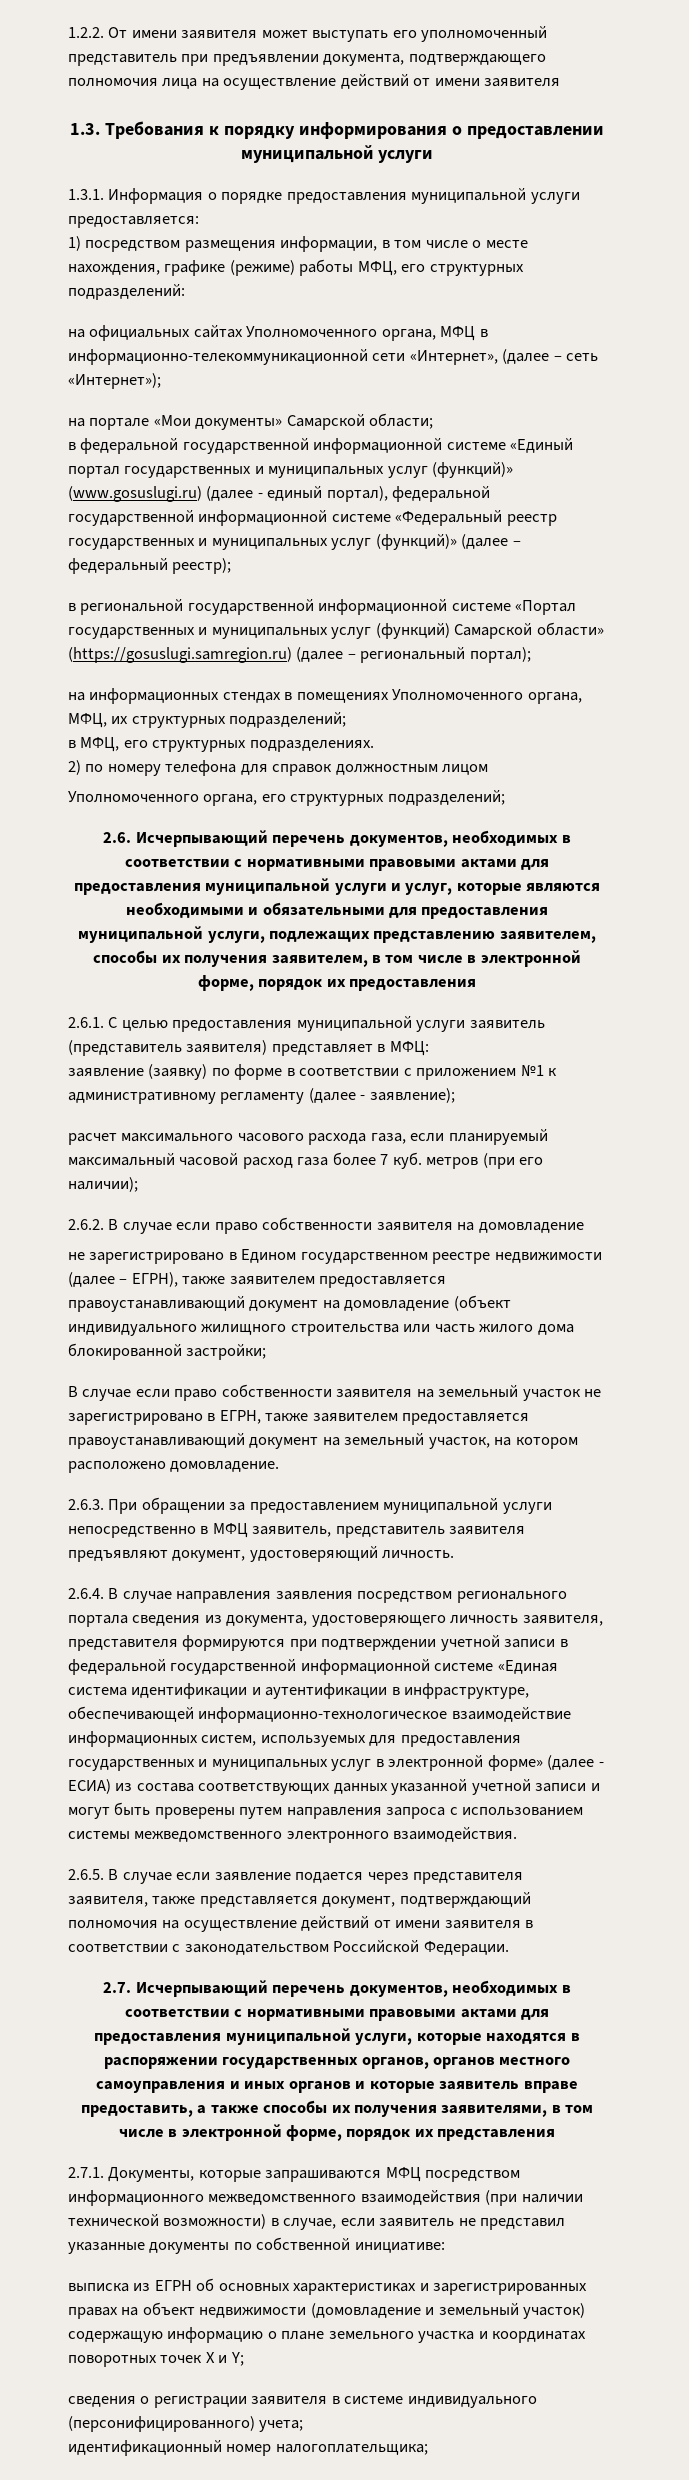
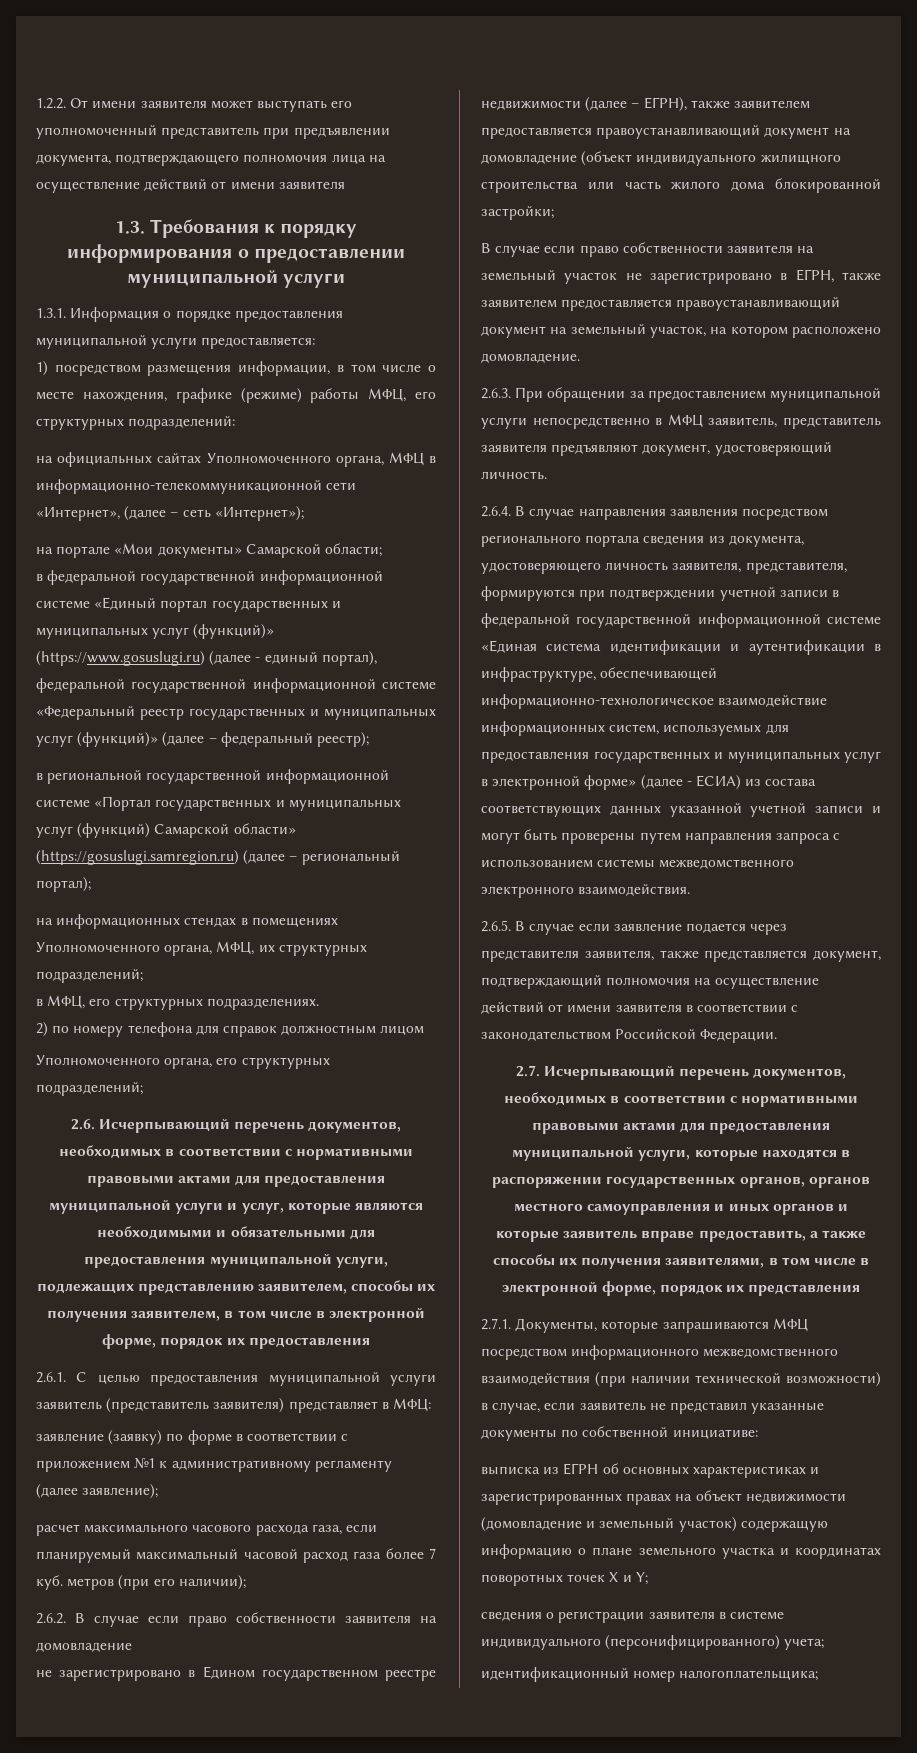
- в федеральной государственной информационной системе «Единый портал государственных и муниципальных услуг (функций)» (www.gosuslugi.ru) (далее - единый портал), федеральной государственной информационной системе «Федеральный реестр государственных и муниципальных услуг (функций)» (далее – федеральный реестр);
+ в федеральной государственной информационной системе «Единый портал государственных и муниципальных услуг (функций)» (https://www.gosuslugi.ru) (далее - единый портал), федеральной государственной информационной системе «Федеральный реестр государственных и муниципальных услуг (функций)» (далее – федеральный реестр);
- заявление (заявку) по форме в соответствии с приложением №1 к административному регламенту (далее - заявление);
+ заявление (заявку) по форме в соответствии с приложением №1 к административному регламенту (далее заявление);
- 2.6.4. В случае направления заявления посредством регионального портала сведения из документа, удостоверяющего личность заявителя, представителя формируются при подтверждении учетной записи в федеральной государственной информационной системе «Единая система идентификации и аутентификации в инфраструктуре, обеспечивающей информационно-технологическое взаимодействие информационных систем, используемых для предоставления государственных и муниципальных услуг в электронной форме» (далее - ЕСИА) из состава соответствующих данных указанной учетной записи и могут быть проверены путем направления запроса с использованием системы межведомственного электронного взаимодействия.
+ 2.6.4. В случае направления заявления посредством регионального портала сведения из документа, удостоверяющего личность заявителя, представителя, формируются при подтверждении учетной записи в федеральной государственной информационной системе «Единая система идентификации и аутентификации в инфраструктуре, обеспечивающей информационно-технологическое взаимодействие информационных систем, используемых для предоставления государственных и муниципальных услуг в электронной форме» (далее - ЕСИА) из состава соответствующих данных указанной учетной записи и могут быть проверены путем направления запроса с использованием системы межведомственного электронного взаимодействия.

